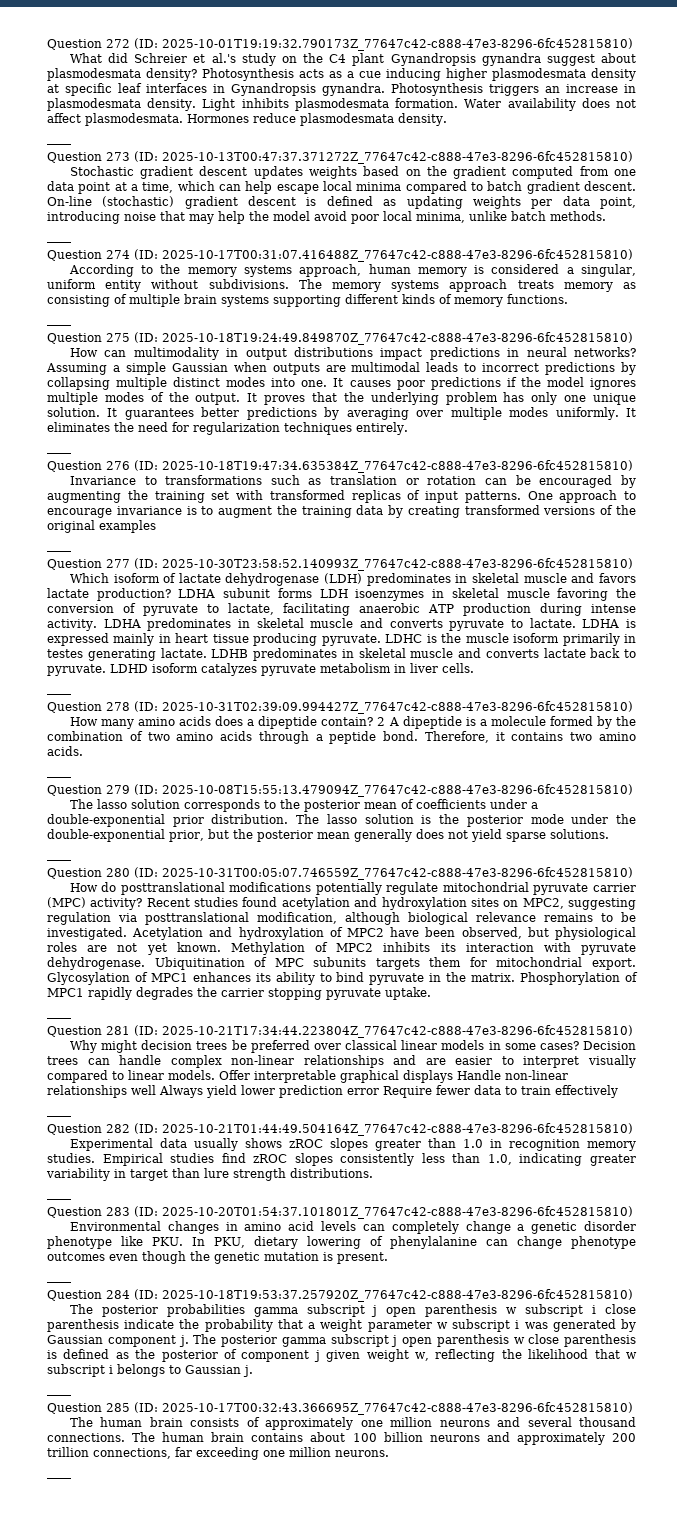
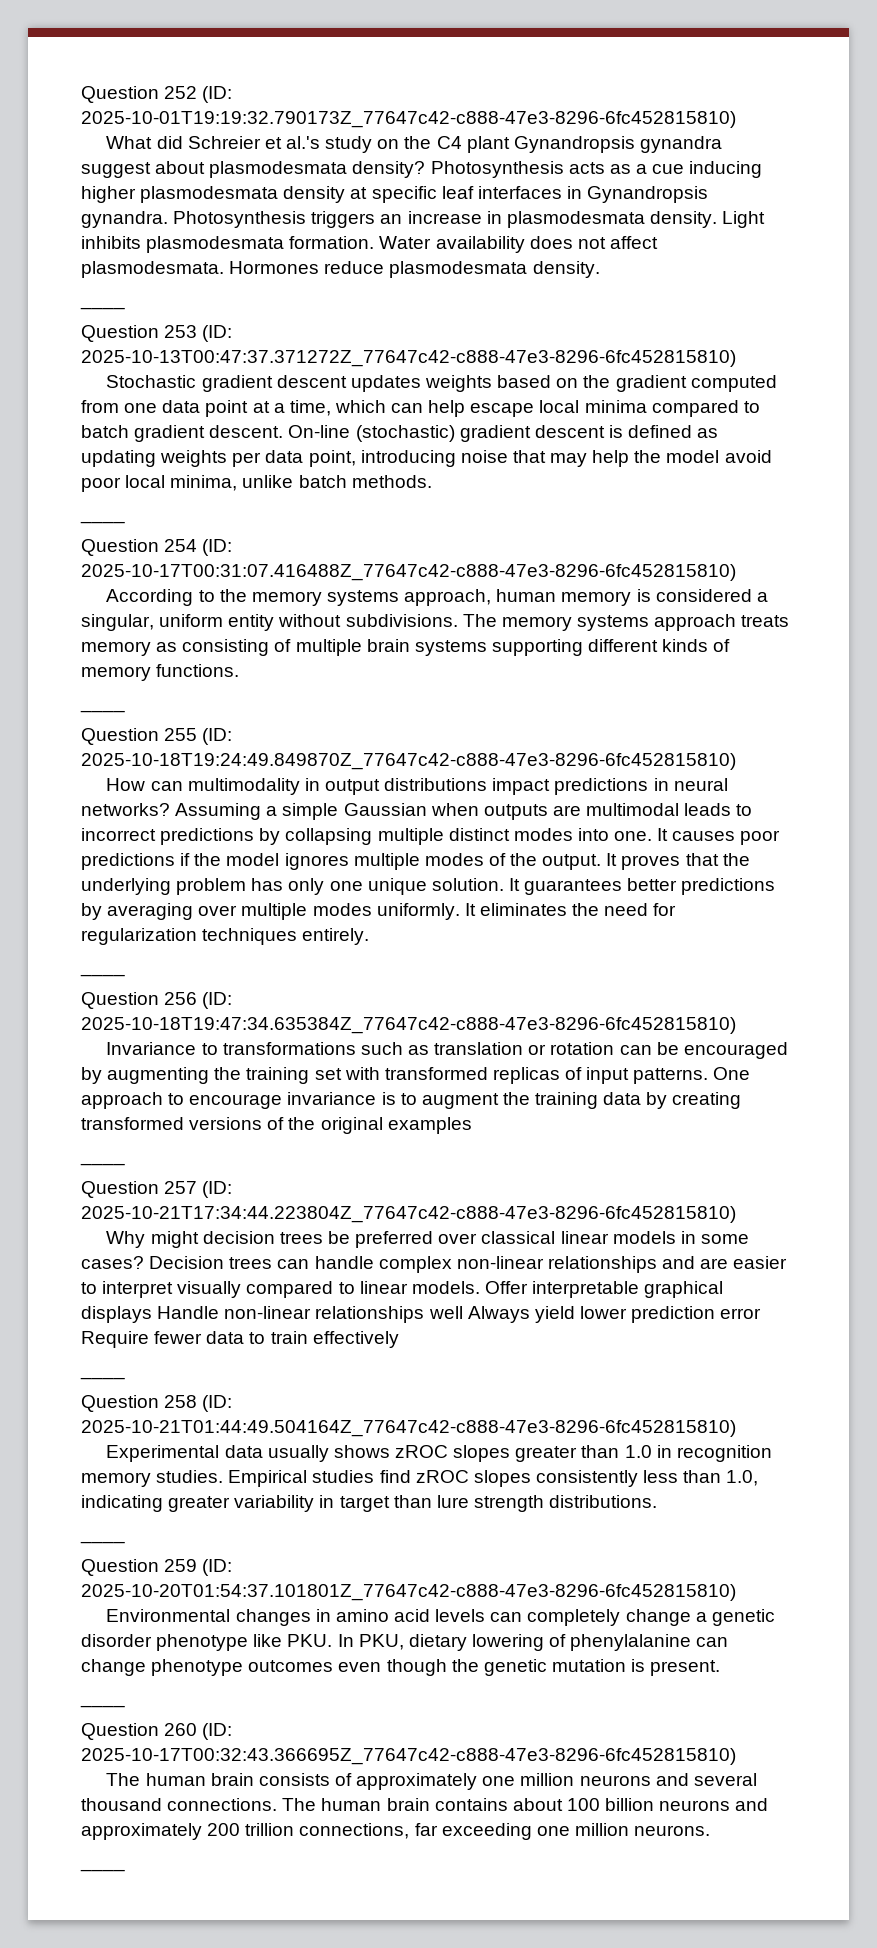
- Question 272 (ID: 2025-10-01T19:19:32.790173Z_77647c42-c888-47e3-8296-6fc452815810)
+ Question 252 (ID: 2025-10-01T19:19:32.790173Z_77647c42-c888-47e3-8296-6fc452815810)
- Question 273 (ID: 2025-10-13T00:47:37.371272Z_77647c42-c888-47e3-8296-6fc452815810)
+ Question 253 (ID: 2025-10-13T00:47:37.371272Z_77647c42-c888-47e3-8296-6fc452815810)
- Question 274 (ID: 2025-10-17T00:31:07.416488Z_77647c42-c888-47e3-8296-6fc452815810)
+ Question 254 (ID: 2025-10-17T00:31:07.416488Z_77647c42-c888-47e3-8296-6fc452815810)
- Question 275 (ID: 2025-10-18T19:24:49.849870Z_77647c42-c888-47e3-8296-6fc452815810)
+ Question 255 (ID: 2025-10-18T19:24:49.849870Z_77647c42-c888-47e3-8296-6fc452815810)
- Question 276 (ID: 2025-10-18T19:47:34.635384Z_77647c42-c888-47e3-8296-6fc452815810)
+ Question 256 (ID: 2025-10-18T19:47:34.635384Z_77647c42-c888-47e3-8296-6fc452815810)
- Question 277 (ID: 2025-10-30T23:58:52.140993Z_77647c42-c888-47e3-8296-6fc452815810)
- Which isoform of lactate dehydrogenase (LDH) predominates in skeletal muscle and favors lactate production? LDHA subunit forms LDH isoenzymes in skeletal muscle favoring the conversion of pyruvate to lactate, facilitating anaerobic ATP production during intense activity. LDHA predominates in skeletal muscle and converts pyruvate to lactate. LDHA is expressed mainly in heart tissue producing pyruvate. LDHC is the muscle isoform primarily in testes generating lactate. LDHB predominates in skeletal muscle and converts lactate back to pyruvate. LDHD isoform catalyzes pyruvate metabolism in liver cells.
- ____
- Question 278 (ID: 2025-10-31T02:39:09.994427Z_77647c42-c888-47e3-8296-6fc452815810)
- How many amino acids does a dipeptide contain? 2 A dipeptide is a molecule formed by the combination of two amino acids through a peptide bond. Therefore, it contains two amino acids.
- ____
- Question 279 (ID: 2025-10-08T15:55:13.479094Z_77647c42-c888-47e3-8296-6fc452815810)
- The lasso solution corresponds to the posterior mean of coefficients under a double-exponential prior distribution. The lasso solution is the posterior mode under the double-exponential prior, but the posterior mean generally does not yield sparse solutions.
- ____
- Question 280 (ID: 2025-10-31T00:05:07.746559Z_77647c42-c888-47e3-8296-6fc452815810)
- How do posttranslational modifications potentially regulate mitochondrial pyruvate carrier (MPC) activity? Recent studies found acetylation and hydroxylation sites on MPC2, suggesting regulation via posttranslational modification, although biological relevance remains to be investigated. Acetylation and hydroxylation of MPC2 have been observed, but physiological roles are not yet known. Methylation of MPC2 inhibits its interaction with pyruvate dehydrogenase. Ubiquitination of MPC subunits targets them for mitochondrial export. Glycosylation of MPC1 enhances its ability to bind pyruvate in the matrix. Phosphorylation of MPC1 rapidly degrades the carrier stopping pyruvate uptake.
- ____
- Question 281 (ID: 2025-10-21T17:34:44.223804Z_77647c42-c888-47e3-8296-6fc452815810)
+ Question 257 (ID: 2025-10-21T17:34:44.223804Z_77647c42-c888-47e3-8296-6fc452815810)
- Question 282 (ID: 2025-10-21T01:44:49.504164Z_77647c42-c888-47e3-8296-6fc452815810)
+ Question 258 (ID: 2025-10-21T01:44:49.504164Z_77647c42-c888-47e3-8296-6fc452815810)
- Question 283 (ID: 2025-10-20T01:54:37.101801Z_77647c42-c888-47e3-8296-6fc452815810)
+ Question 259 (ID: 2025-10-20T01:54:37.101801Z_77647c42-c888-47e3-8296-6fc452815810)
- Question 284 (ID: 2025-10-18T19:53:37.257920Z_77647c42-c888-47e3-8296-6fc452815810)
- The posterior probabilities gamma subscript j open parenthesis w subscript i close parenthesis indicate the probability that a weight parameter w subscript i was generated by Gaussian component j. The posterior gamma subscript j open parenthesis w close parenthesis is defined as the posterior of component j given weight w, reflecting the likelihood that w subscript i belongs to Gaussian j.
- ____
- Question 285 (ID: 2025-10-17T00:32:43.366695Z_77647c42-c888-47e3-8296-6fc452815810)
+ Question 260 (ID: 2025-10-17T00:32:43.366695Z_77647c42-c888-47e3-8296-6fc452815810)

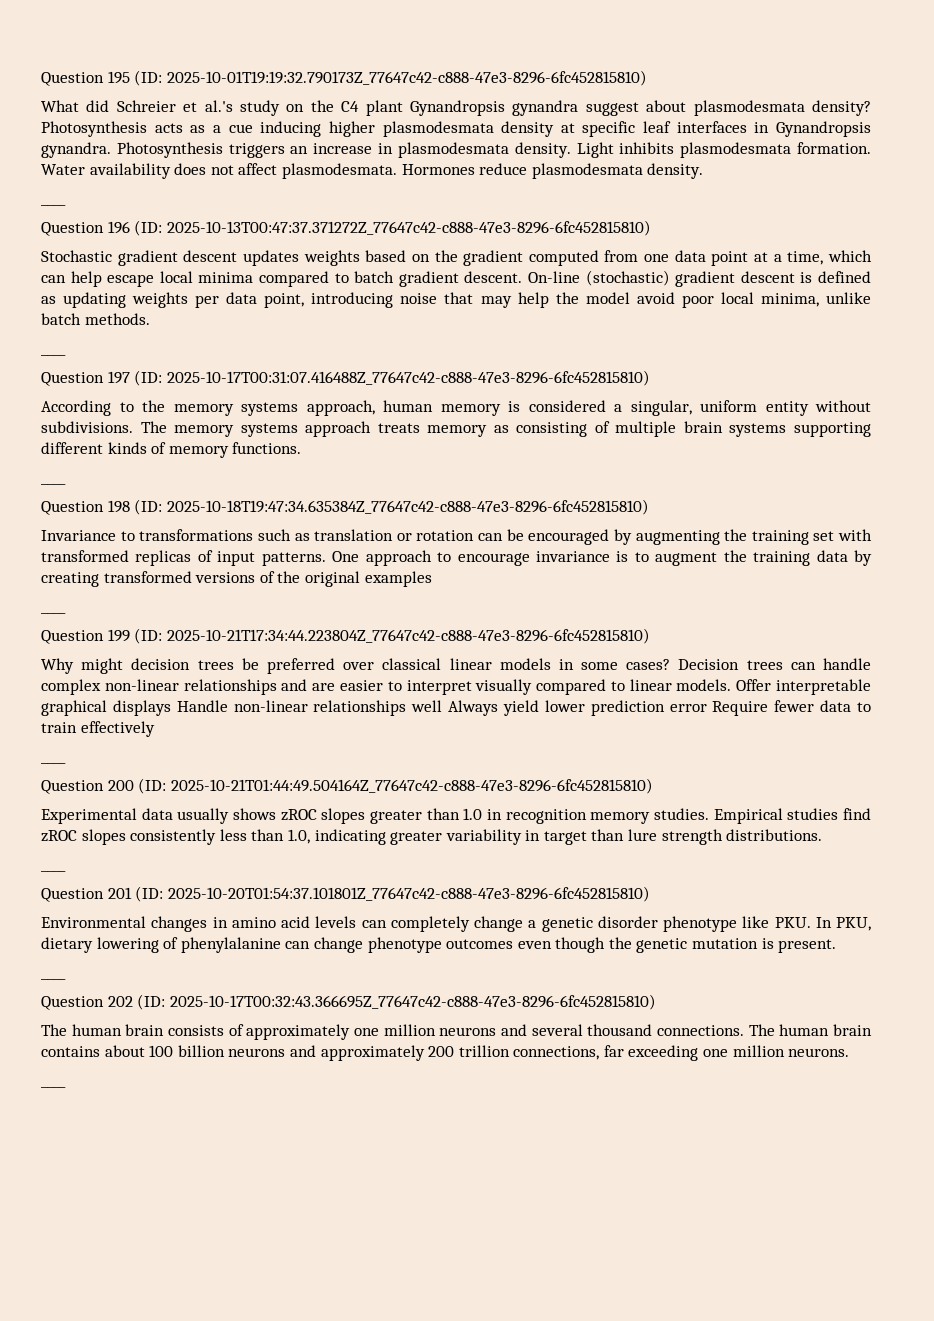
- Question 252 (ID: 2025-10-01T19:19:32.790173Z_77647c42-c888-47e3-8296-6fc452815810)
+ Question 195 (ID: 2025-10-01T19:19:32.790173Z_77647c42-c888-47e3-8296-6fc452815810)
- Question 253 (ID: 2025-10-13T00:47:37.371272Z_77647c42-c888-47e3-8296-6fc452815810)
+ Question 196 (ID: 2025-10-13T00:47:37.371272Z_77647c42-c888-47e3-8296-6fc452815810)
- Question 254 (ID: 2025-10-17T00:31:07.416488Z_77647c42-c888-47e3-8296-6fc452815810)
+ Question 197 (ID: 2025-10-17T00:31:07.416488Z_77647c42-c888-47e3-8296-6fc452815810)
- Question 255 (ID: 2025-10-18T19:24:49.849870Z_77647c42-c888-47e3-8296-6fc452815810)
- How can multimodality in output distributions impact predictions in neural networks? Assuming a simple Gaussian when outputs are multimodal leads to incorrect predictions by collapsing multiple distinct modes into one. It causes poor predictions if the model ignores multiple modes of the output. It proves that the underlying problem has only one unique solution. It guarantees better predictions by averaging over multiple modes uniformly. It eliminates the need for regularization techniques entirely.
- ____
- Question 256 (ID: 2025-10-18T19:47:34.635384Z_77647c42-c888-47e3-8296-6fc452815810)
+ Question 198 (ID: 2025-10-18T19:47:34.635384Z_77647c42-c888-47e3-8296-6fc452815810)
- Question 257 (ID: 2025-10-21T17:34:44.223804Z_77647c42-c888-47e3-8296-6fc452815810)
+ Question 199 (ID: 2025-10-21T17:34:44.223804Z_77647c42-c888-47e3-8296-6fc452815810)
- Question 258 (ID: 2025-10-21T01:44:49.504164Z_77647c42-c888-47e3-8296-6fc452815810)
+ Question 200 (ID: 2025-10-21T01:44:49.504164Z_77647c42-c888-47e3-8296-6fc452815810)
- Question 259 (ID: 2025-10-20T01:54:37.101801Z_77647c42-c888-47e3-8296-6fc452815810)
+ Question 201 (ID: 2025-10-20T01:54:37.101801Z_77647c42-c888-47e3-8296-6fc452815810)
- Question 260 (ID: 2025-10-17T00:32:43.366695Z_77647c42-c888-47e3-8296-6fc452815810)
+ Question 202 (ID: 2025-10-17T00:32:43.366695Z_77647c42-c888-47e3-8296-6fc452815810)

